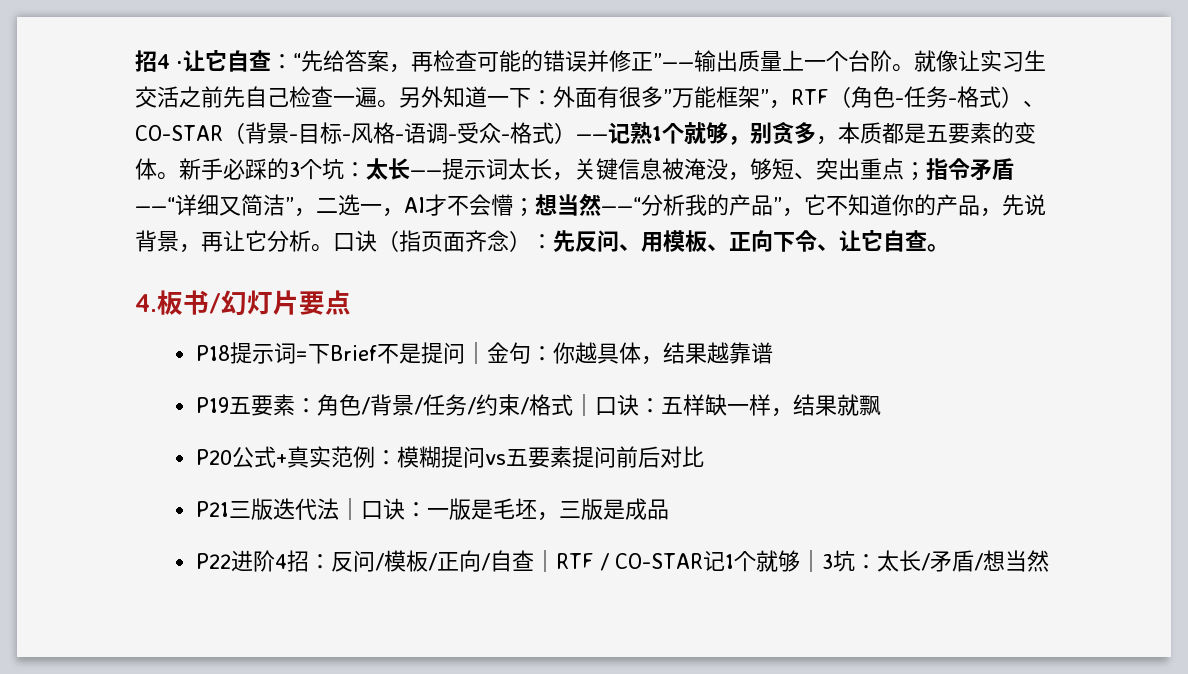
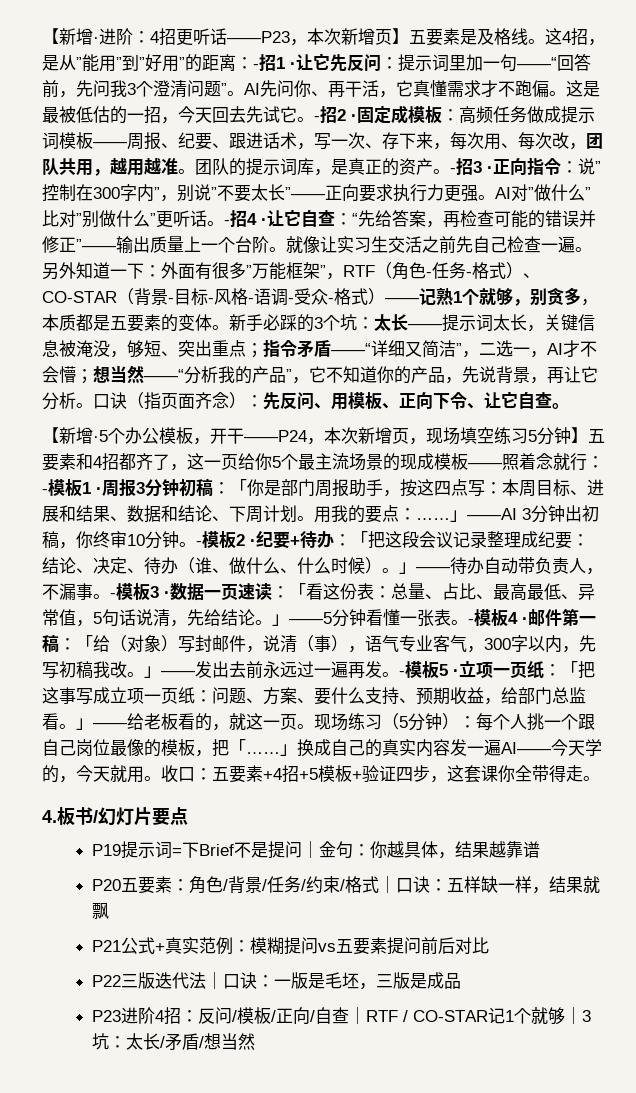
- 招4 ·让它自查：“先给答案，再检查可能的错误并修正”——输出质量上一个台阶。
+ 【新增·进阶：4招更听话——P23，本次新增页】五要素是及格线。这4招，是从”能用”到”好用”的距离：-招1 ·让它先反问：提示词里加一句——“回答前，先问我3个澄清问题”。AI先问你、再干活，它真懂需求才不跑偏。这是最被低估的一招，今天回去先试它。-招2 ·固定成模板：高频任务做成提示词模板——周报、纪要、跟进话术，写一次、存下来，每次用、每次改，团队共用，越用越准。团队的提示词库，是真正的资产。-招3 ·正向指令：说”控制在300字内”，别说”不要太长”——正向要求执行力更强。AI对”做什么”比对”别做什么”更听话。-招4 ·让它自查：“先给答案，再检查可能的错误并修正”——输出质量上一个台阶。
+ 【新增·5个办公模板，开干——P24，本次新增页，现场填空练习5分钟】五要素和4招都齐了，这一页给你5个最主流场景的现成模板——照着念就行：-模板1 ·周报3分钟初稿：「你是部门周报助手，按这四点写：本周目标、进展和结果、数据和结论、下周计划。用我的要点：……」——AI 3分钟出初稿，你终审10分钟。-模板2 ·纪要+待办：「把这段会议记录整理成纪要：结论、决定、待办（谁、做什么、什么时候）。」——待办自动带负责人，不漏事。-模板3 ·数据一页速读：「看这份表：总量、占比、最高最低、异常值，5句话说清，先给结论。」——5分钟看懂一张表。-模板4 ·邮件第一稿：「给（对象）写封邮件，说清（事），语气专业客气，300字以内，先写初稿我改。」——发出去前永远过一遍再发。-模板5 ·立项一页纸：「把这事写成立项一页纸：问题、方案、要什么支持、预期收益，给部门总监看。」——给老板看的，就这一页。现场练习（5分钟）：每个人挑一个跟自己岗位最像的模板，把「……」换成自己的真实内容发一遍AI——今天学的，今天就用。收口：五要素+4招+5模板+验证四步，这套课你全带得走。
- P18提示词=下Brief不是提问｜金句：你越具体，结果越靠谱
+ P19提示词=下Brief不是提问｜金句：你越具体，结果越靠谱
- P19五要素：角色/背景/任务/约束/格式｜口诀：五样缺一样，结果就飘
+ P20五要素：角色/背景/任务/约束/格式｜口诀：五样缺一样，结果就飘
- P20公式+真实范例：模糊提问vs五要素提问前后对比
+ P21公式+真实范例：模糊提问vs五要素提问前后对比
- P21三版迭代法｜口诀：一版是毛坯，三版是成品
+ P22三版迭代法｜口诀：一版是毛坯，三版是成品
- P22进阶4招：反问/模板/正向/自查｜RTF / CO-STAR记1个就够｜3坑：太长/矛盾/想当然
+ P23进阶4招：反问/模板/正向/自查｜RTF / CO-STAR记1个就够｜3坑：太长/矛盾/想当然

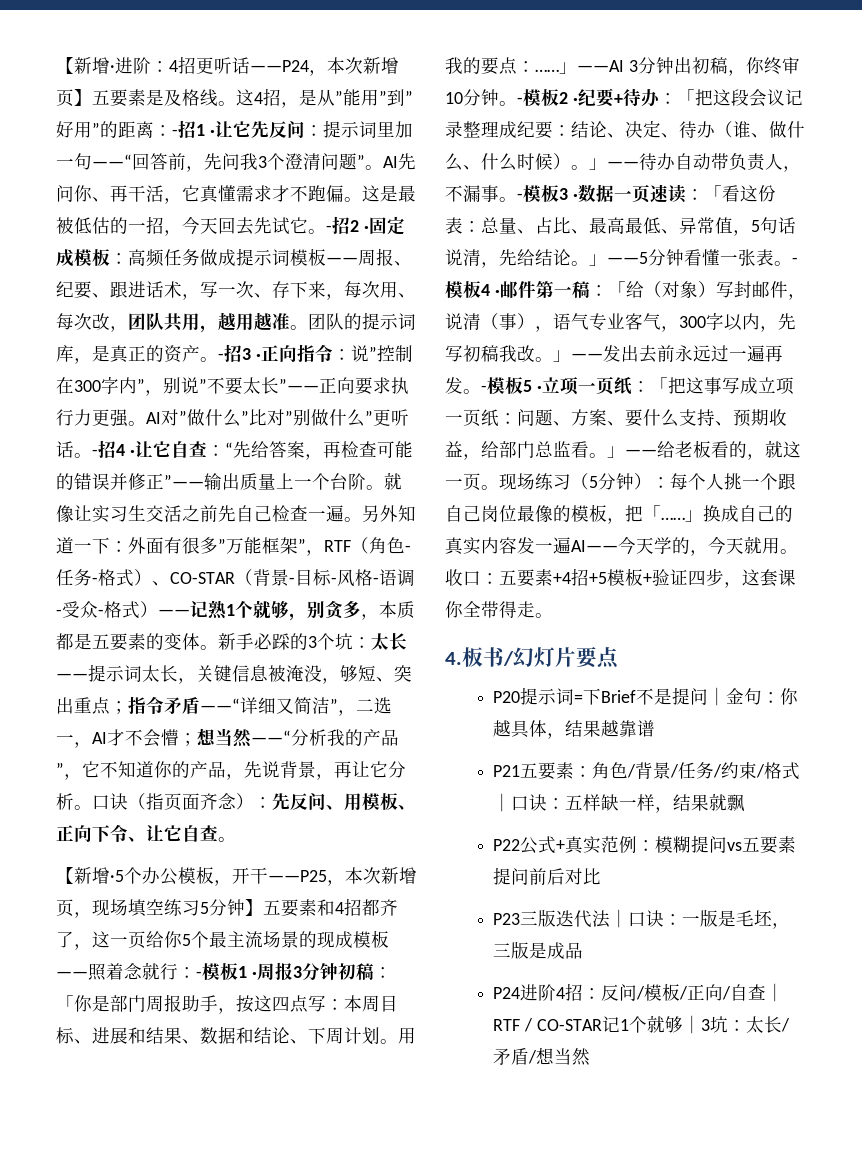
- 【新增·进阶：4招更听话——P23，本次新增页】五要素是及格线。
+ 【新增·进阶：4招更听话——P24，本次新增页】五要素是及格线。
- 【新增·5个办公模板，开干——P24，本次新增页，现场填空练习5分钟】五要素和4招都齐了，这一页给你5个最主流场景的现成模板——照着念就行：
+ 【新增·5个办公模板，开干——P25，本次新增页，现场填空练习5分钟】五要素和4招都齐了，这一页给你5个最主流场景的现成模板——照着念就行：
- P19提示词=下Brief不是提问｜金句：你越具体，结果越靠谱
+ P20提示词=下Brief不是提问｜金句：你越具体，结果越靠谱
- P20五要素：角色/背景/任务/约束/格式｜口诀：五样缺一样，结果就飘
+ P21五要素：角色/背景/任务/约束/格式｜口诀：五样缺一样，结果就飘
- P21公式+真实范例：模糊提问vs五要素提问前后对比
+ P22公式+真实范例：模糊提问vs五要素提问前后对比
- P22三版迭代法｜口诀：一版是毛坯，三版是成品
+ P23三版迭代法｜口诀：一版是毛坯，三版是成品
- P23进阶4招：反问/模板/正向/自查｜RTF / CO-STAR记1个就够｜3坑：太长/矛盾/想当然
+ P24进阶4招：反问/模板/正向/自查｜RTF / CO-STAR记1个就够｜3坑：太长/矛盾/想当然

